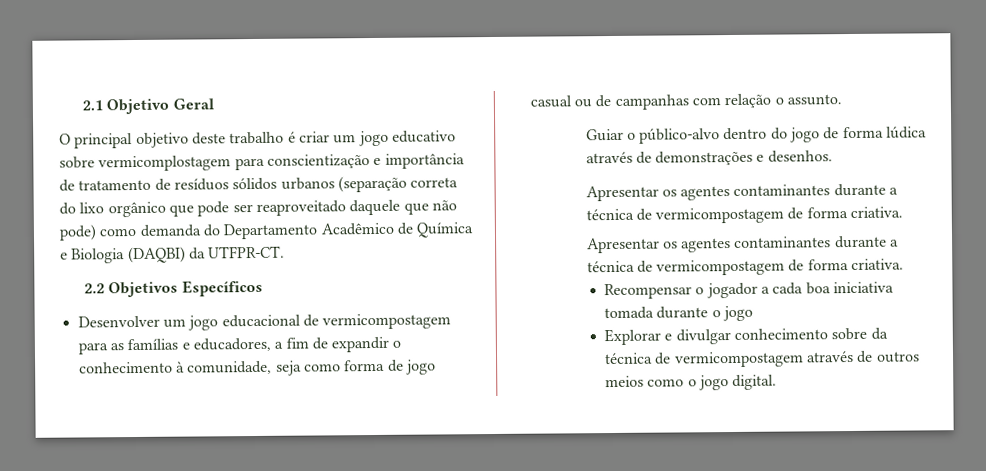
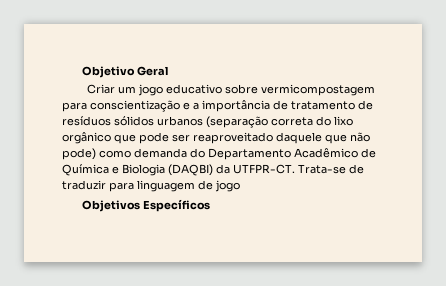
- 2.1 Objetivo Geral
+ Objetivo Geral
- O principal objetivo deste trabalho é criar um jogo educativo sobre vermicomplostagem para conscientização e importância de tratamento de resíduos sólidos urbanos (separação correta do lixo orgânico que pode ser reaproveitado daquele que não pode) como demanda do Departamento Acadêmico de Química e Biologia (DAQBI) da UTFPR-CT.
- 2.2 Objetivos Específicos
- Desenvolver um jogo educacional de vermicompostagem para as famílias e educadores, a fim de expandir o conhecimento à comunidade, seja como forma de jogo casual ou de campanhas com relação o assunto.
- Guiar o público-alvo dentro do jogo de forma lúdica através de demonstrações e desenhos.
- Apresentar os agentes contaminantes durante a técnica de vermicompostagem de forma criativa.
- Apresentar os agentes contaminantes durante a técnica de vermicompostagem de forma criativa.
- Recompensar o jogador a cada boa iniciativa tomada durante o jogo
- Explorar e divulgar conhecimento sobre da técnica de vermicompostagem através de outros meios como o jogo digital.
+ Criar um jogo educativo sobre vermicompostagem para conscientização e a importância de tratamento de resíduos sólidos urbanos (separação correta do lixo orgânico que pode ser reaproveitado daquele que não pode) como demanda do Departamento Acadêmico de Química e Biologia (DAQBI) da UTFPR-CT. Trata-se de traduzir para linguagem de jogo
+ Objetivos Específicos

